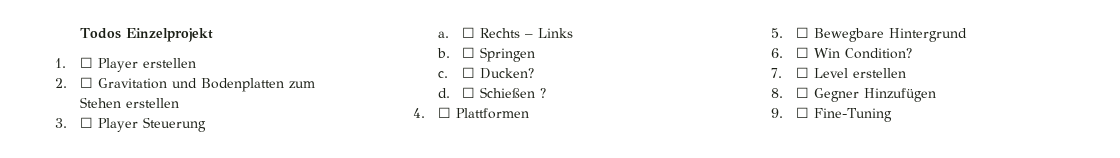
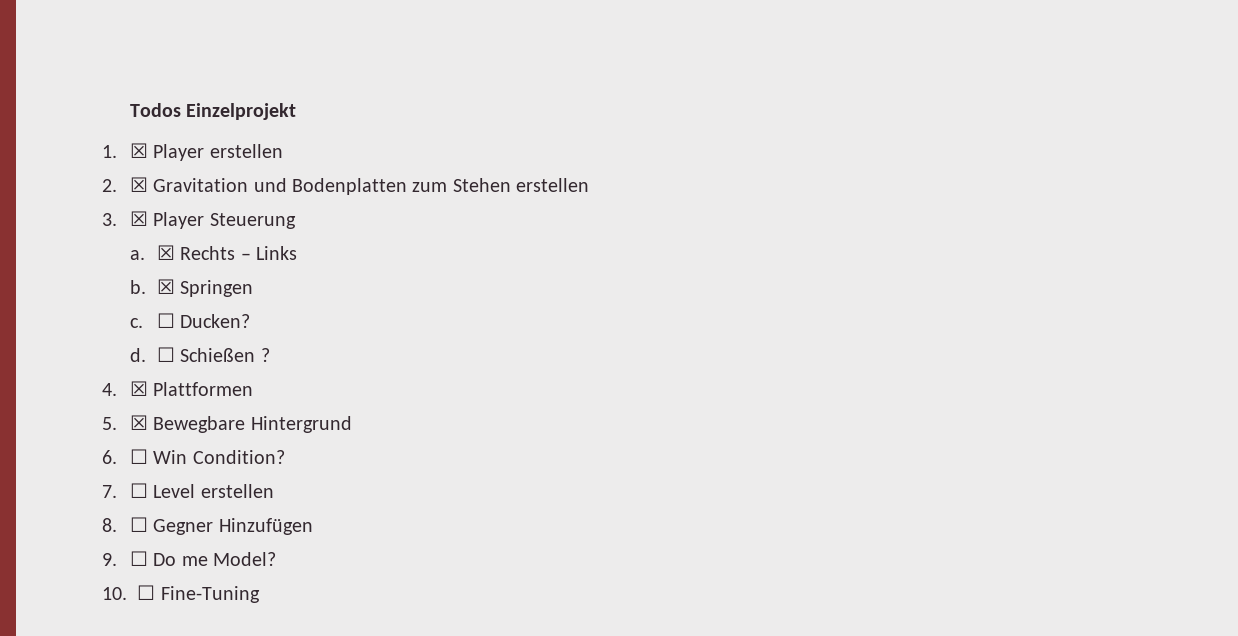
- 1. ☐ Player erstellen
+ 1. ☒ Player erstellen
- 2. ☐ Gravitation und Bodenplatten zum Stehen erstellen
+ 2. ☒ Gravitation und Bodenplatten zum Stehen erstellen
- 3. ☐ Player Steuerung
+ 3. ☒ Player Steuerung
- ☐ Rechts – Links
+ ☒ Rechts – Links
- ☐ Springen
+ ☒ Springen
- 4. ☐ Plattformen
+ 4. ☒ Plattformen
- 5. ☐ Bewegbare Hintergrund
+ 5. ☒ Bewegbare Hintergrund
- 9. ☐ Fine-Tuning
+ 9. ☐ Do me Model?
+ 10. ☐ Fine-Tuning

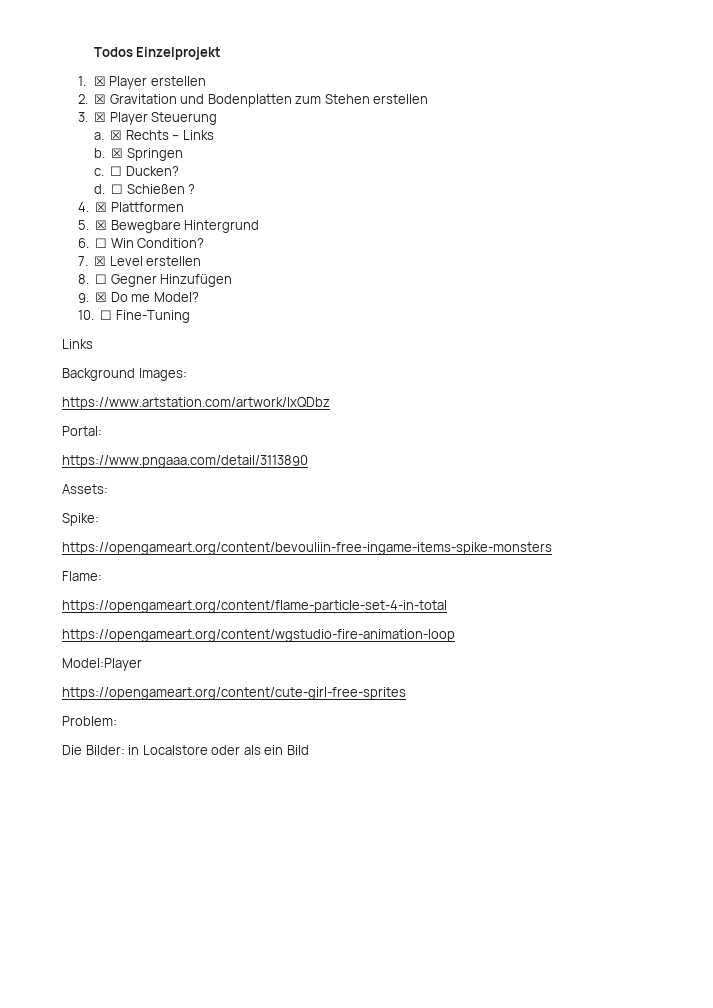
- 7. ☐ Level erstellen
+ 7. ☒ Level erstellen
- 9. ☐ Do me Model?
+ 9. ☒ Do me Model?
  10. ☐ Fine-Tuning
+ Links
+ Background Images:
+ https://www.artstation.com/artwork/lxQDbz
+ Portal:
+ https://www.pngaaa.com/detail/3113890
+ Assets:
+ Spike:
+ https://opengameart.org/content/bevouliin-free-ingame-items-spike-monsters
+ Flame:
+ https://opengameart.org/content/flame-particle-set-4-in-total
+ https://opengameart.org/content/wgstudio-fire-animation-loop
+ Model:Player
+ https://opengameart.org/content/cute-girl-free-sprites
+ Problem:
+ Die Bilder: in Localstore oder als ein Bild

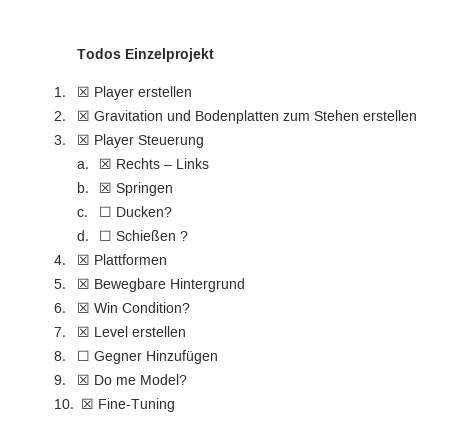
- 6. ☐ Win Condition?
+ 6. ☒ Win Condition?
- 10. ☐ Fine-Tuning
- Links
- Background Images:
- https://www.artstation.com/artwork/lxQDbz
- Portal:
- https://www.pngaaa.com/detail/3113890
- Assets:
- Spike:
- https://opengameart.org/content/bevouliin-free-ingame-items-spike-monsters
- Flame:
- https://opengameart.org/content/flame-particle-set-4-in-total
- https://opengameart.org/content/wgstudio-fire-animation-loop
- Model:Player
- https://opengameart.org/content/cute-girl-free-sprites
- Problem:
- Die Bilder: in Localstore oder als ein Bild
+ 10. ☒ Fine-Tuning

